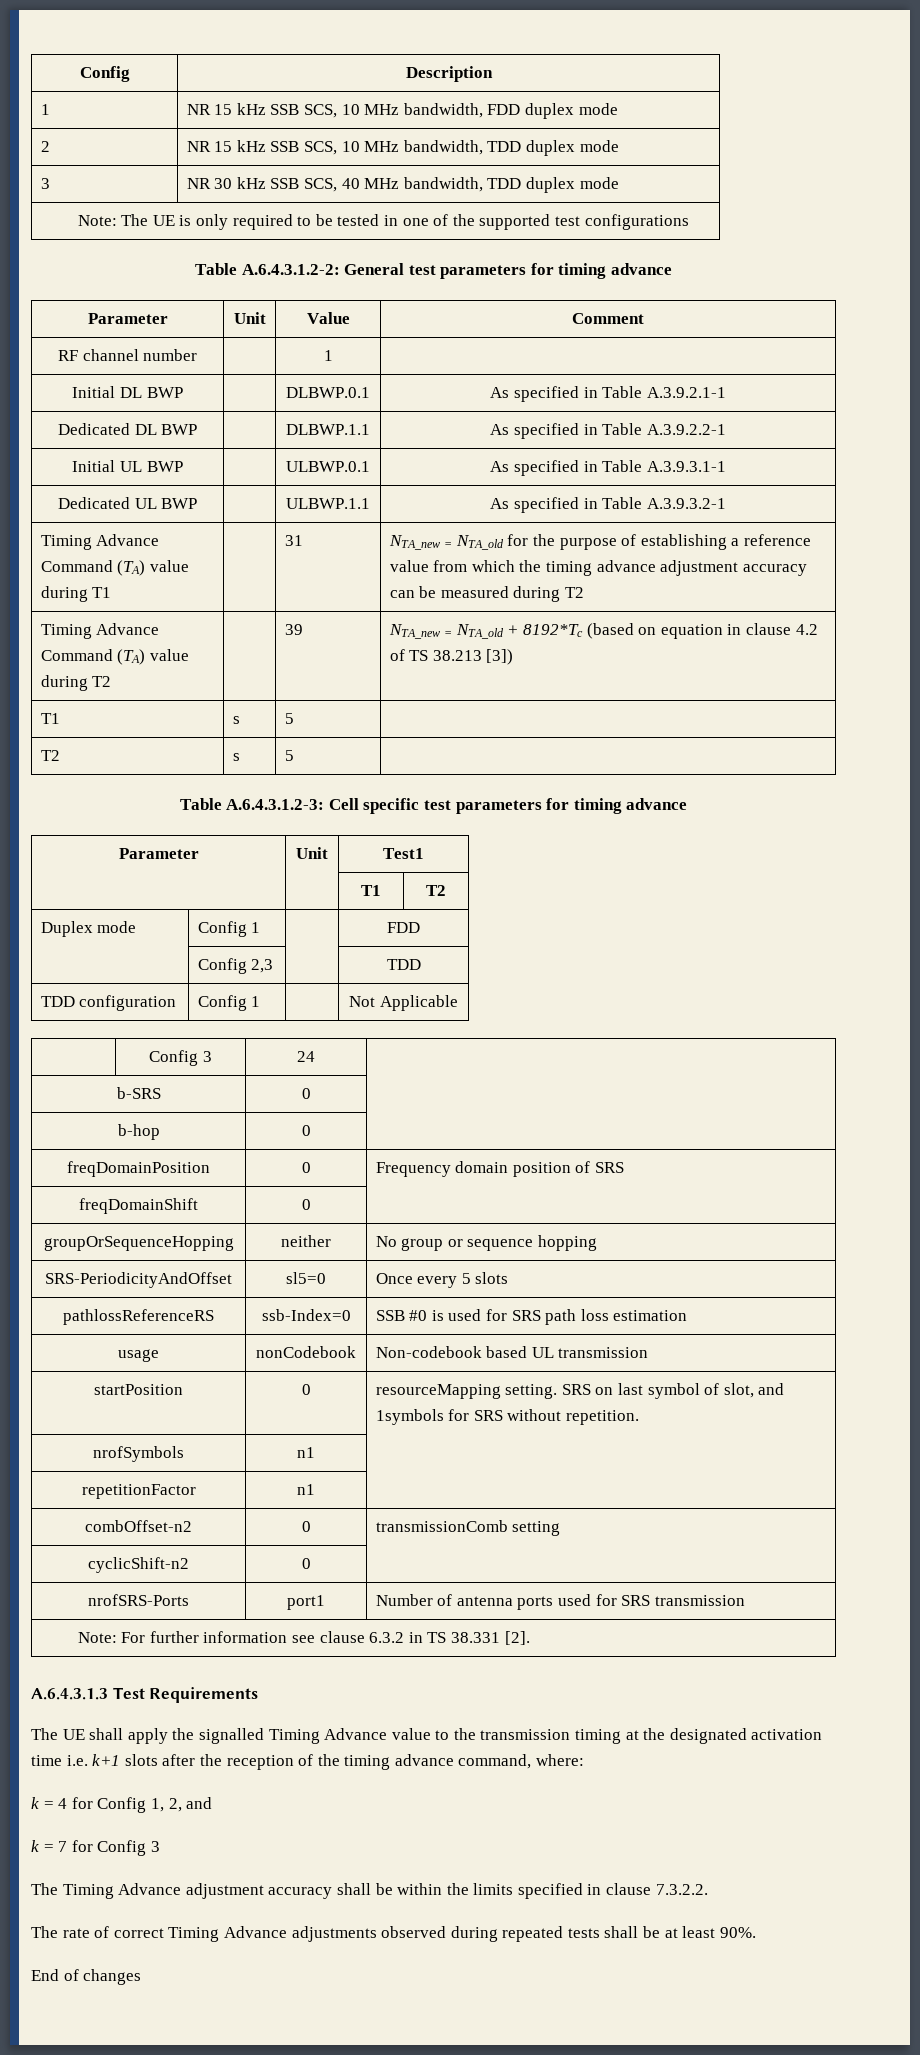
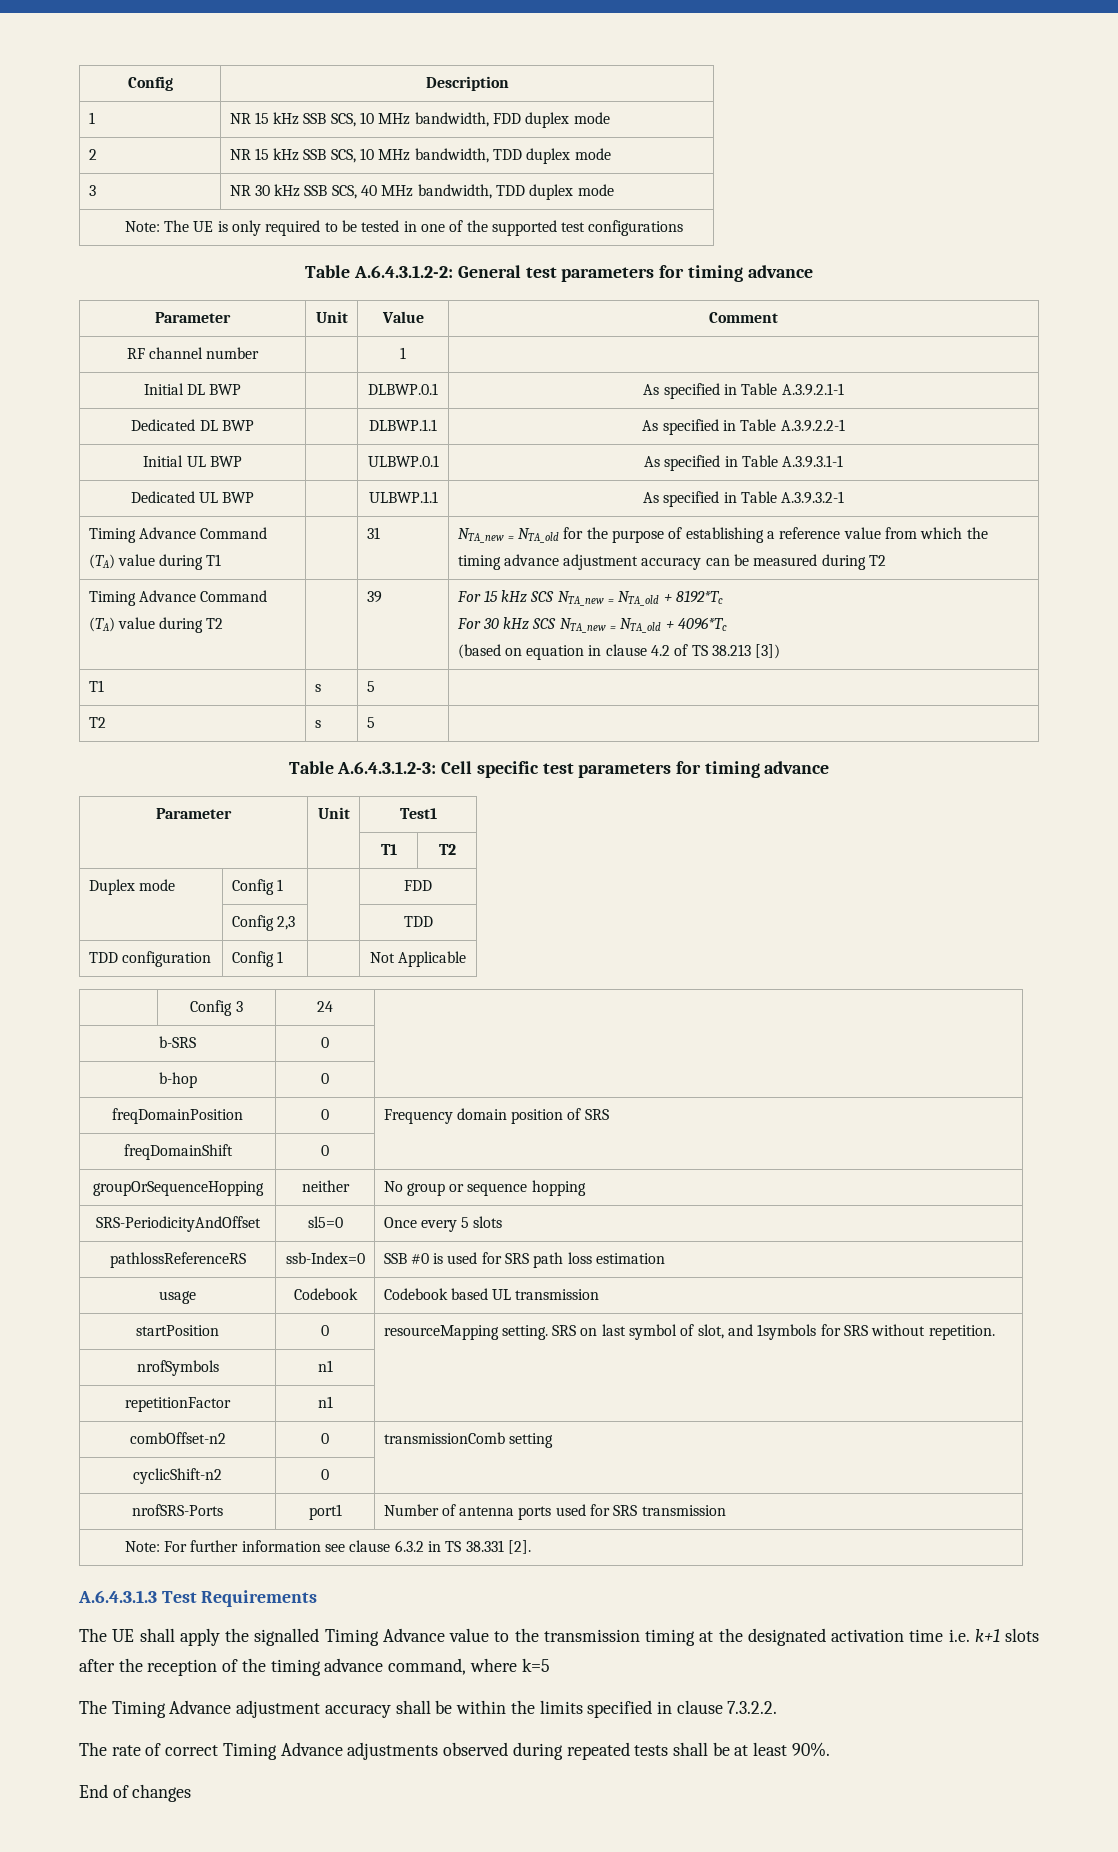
- Timing Advance Command (TA) value during T2 | | 39 | NTA_new = NTA_old + 8192*Tc (based on equation in clause 4.2 of TS 38.213 [3])
+ Timing Advance Command (TA) value during T2 | | 39 | For 15 kHz SCS NTA_new = NTA_old + 8192*Tc
+ For 30 kHz SCS NTA_new = NTA_old + 4096*Tc
+ (based on equation in clause 4.2 of TS 38.213 [3])
- usage | nonCodebook | Non-codebook based UL transmission
+ usage | Codebook | Codebook based UL transmission
- The UE shall apply the signalled Timing Advance value to the transmission timing at the designated activation time i.e. k+1 slots after the reception of the timing advance command, where:
- k = 4 for Config 1, 2, and
- k = 7 for Config 3
+ The UE shall apply the signalled Timing Advance value to the transmission timing at the designated activation time i.e. k+1 slots after the reception of the timing advance command, where k=5

